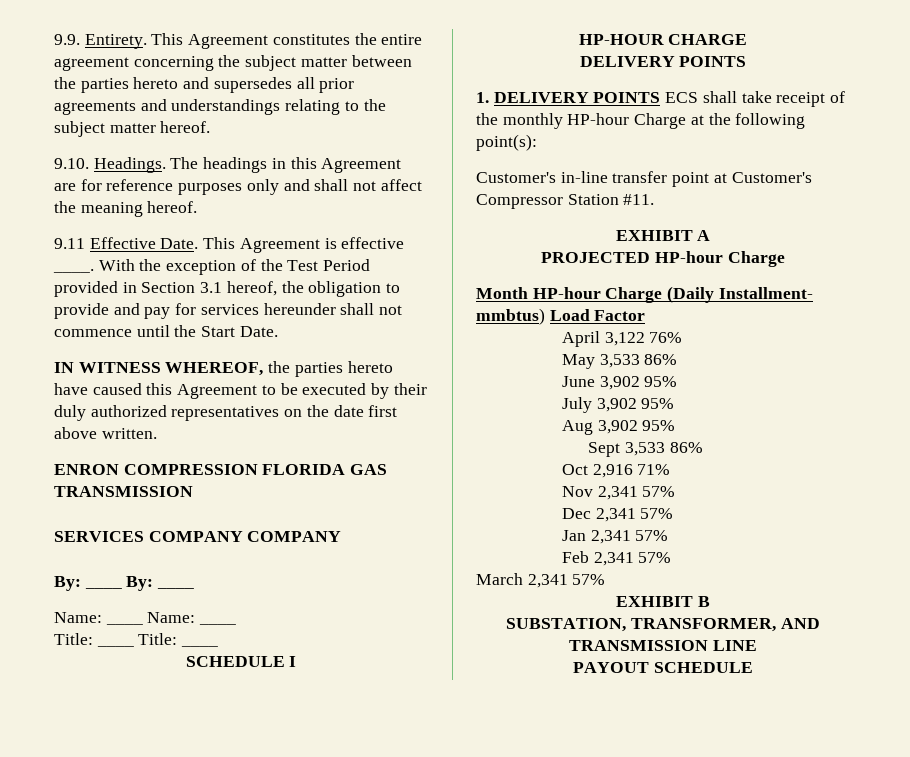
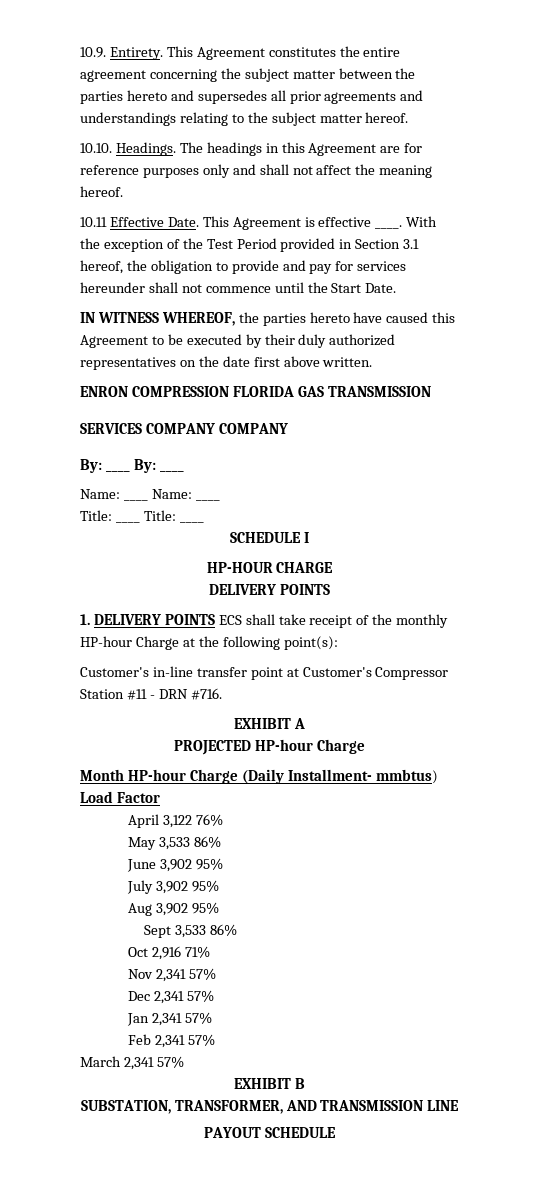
- 9.9. Entirety.
+ 10.9. Entirety.
- 9.10. Headings.
+ 10.10. Headings.
- 9.11 Effective Date.
+ 10.11 Effective Date.
- Customer's in-line transfer point at Customer's Compressor Station #11.
+ Customer's in-line transfer point at Customer's Compressor Station #11 - DRN #716.

